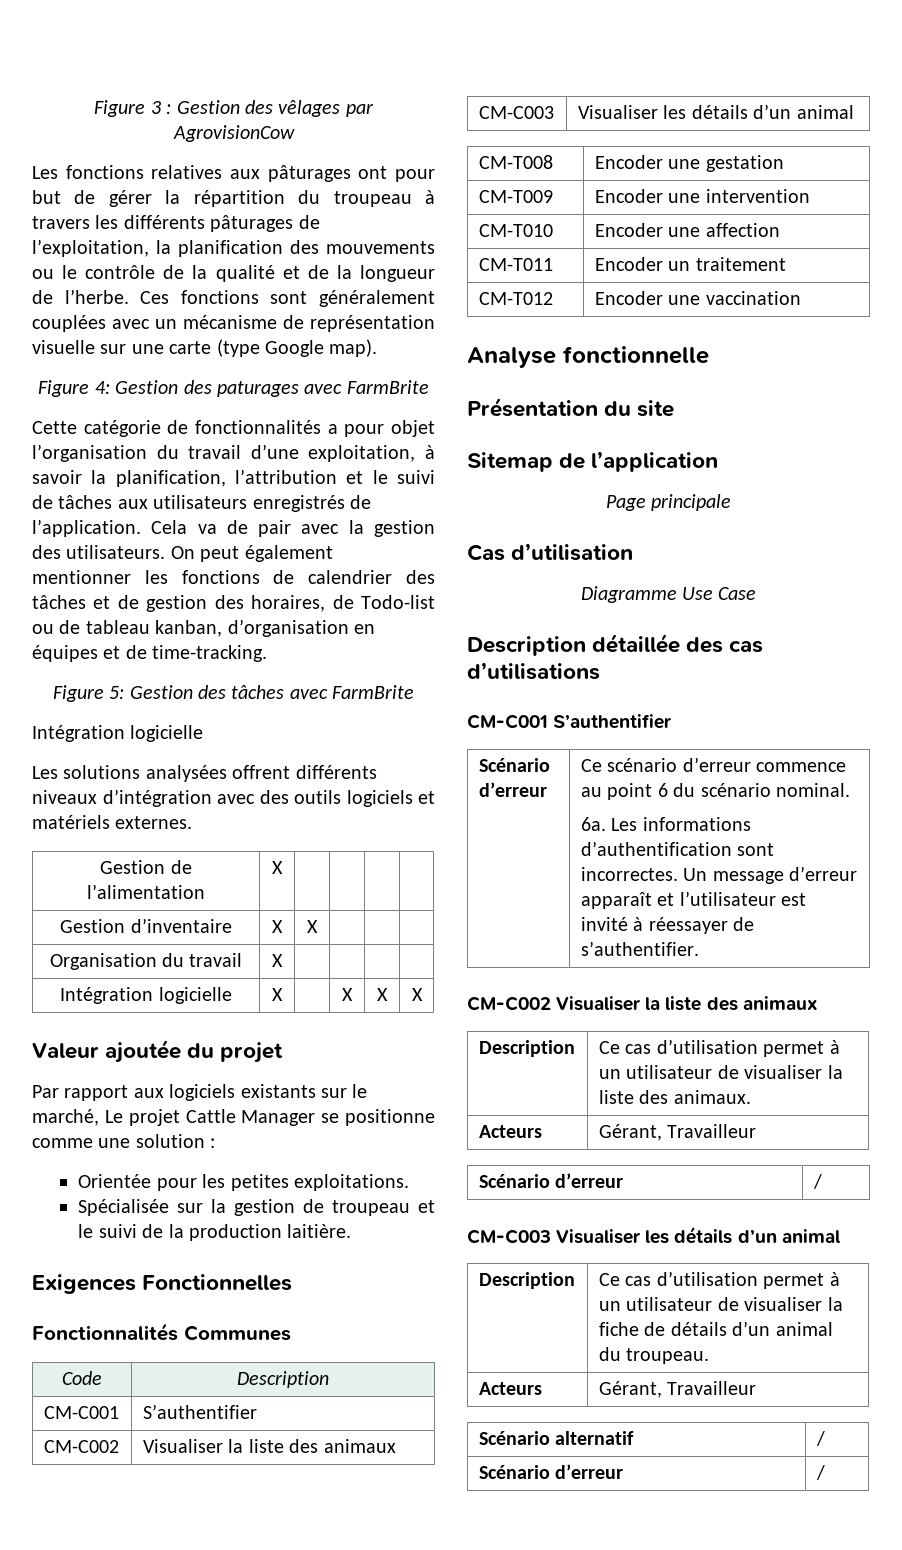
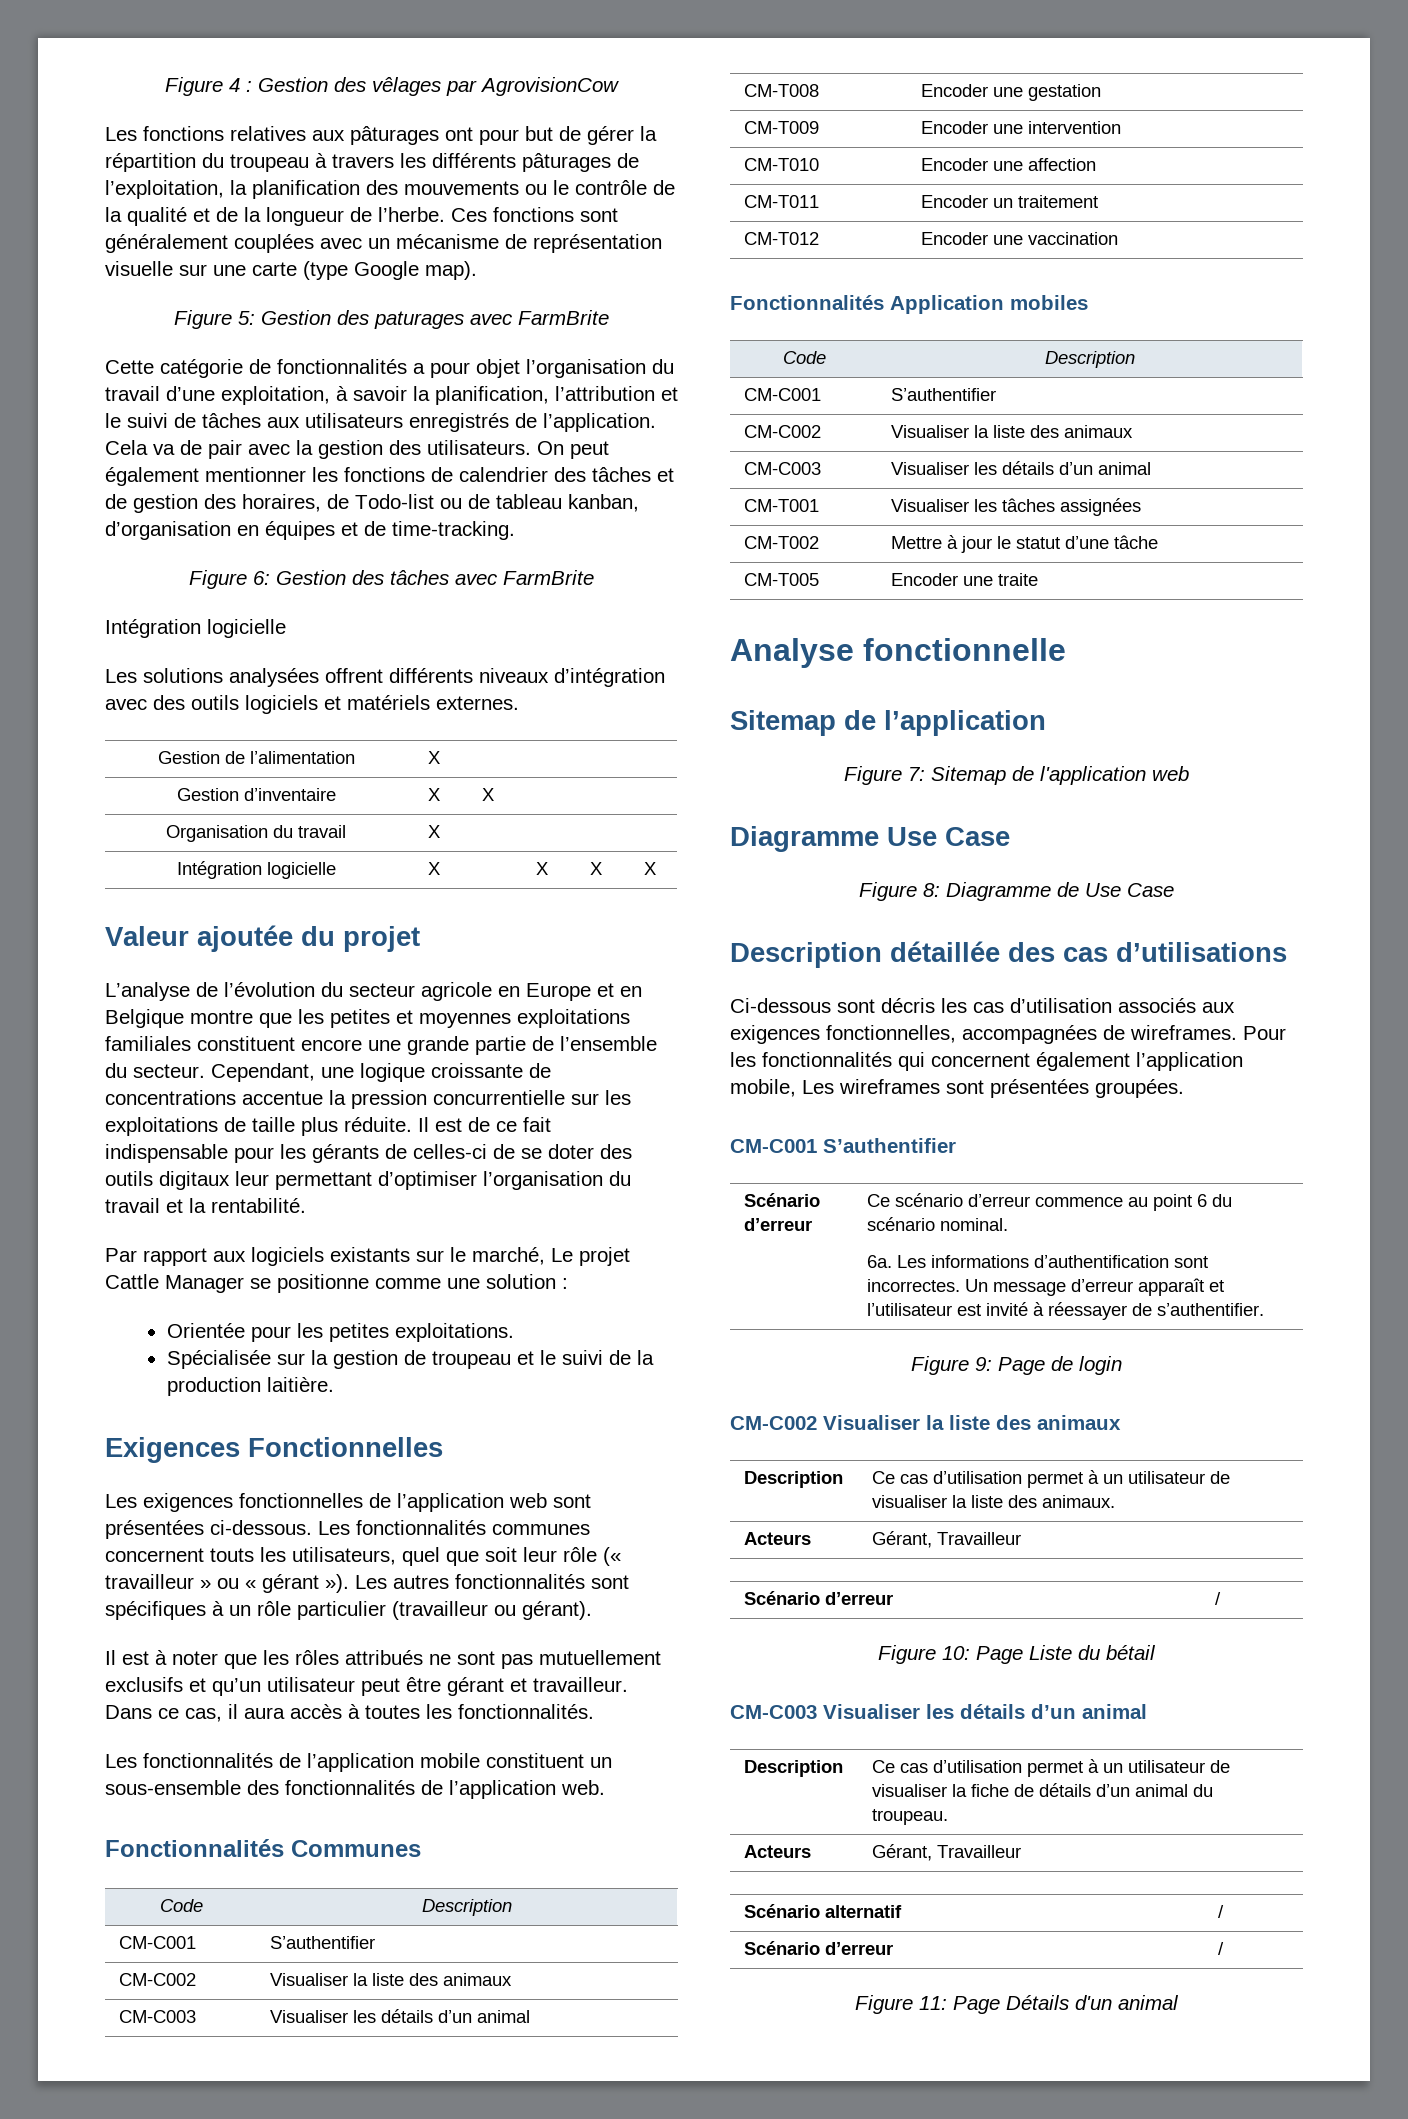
- Figure 3 : Gestion des vêlages par AgrovisionCow
+ Figure 4 : Gestion des vêlages par AgrovisionCow
- Figure 4: Gestion des paturages avec FarmBrite
+ Figure 5: Gestion des paturages avec FarmBrite
- Figure 5: Gestion des tâches avec FarmBrite
+ Figure 6: Gestion des tâches avec FarmBrite
+ L’analyse de l’évolution du secteur agricole en Europe et en Belgique montre que les petites et moyennes exploitations familiales constituent encore une grande partie de l’ensemble du secteur. Cependant, une logique croissante de concentrations accentue la pression concurrentielle sur les exploitations de taille plus réduite. Il est de ce fait indispensable pour les gérants de celles-ci de se doter des outils digitaux leur permettant d’optimiser l’organisation du travail et la rentabilité.
+ Les exigences fonctionnelles de l’application web sont présentées ci-dessous. Les fonctionnalités communes concernent touts les utilisateurs, quel que soit leur rôle (« travailleur » ou « gérant »). Les autres fonctionnalités sont spécifiques à un rôle particulier (travailleur ou gérant).
+ Il est à noter que les rôles attribués ne sont pas mutuellement exclusifs et qu’un utilisateur peut être gérant et travailleur. Dans ce cas, il aura accès à toutes les fonctionnalités.
+ Les fonctionnalités de l’application mobile constituent un sous-ensemble des fonctionnalités de l’application web.
+ Fonctionnalités Application mobiles
+ Code | Description
+ CM-C001 | S’authentifier
+ CM-C002 | Visualiser la liste des animaux
+ CM-C003 | Visualiser les détails d’un animal
+ CM-T001 | Visualiser les tâches assignées
+ CM-T002 | Mettre à jour le statut d’une tâche
+ CM-T005 | Encoder une traite
- Présentation du site
- Page principale
- Cas d’utilisation
+ Figure 7: Sitemap de l'application web
  Diagramme Use Case
+ Figure 8: Diagramme de Use Case
+ Ci-dessous sont décris les cas d’utilisation associés aux exigences fonctionnelles, accompagnées de wireframes. Pour les fonctionnalités qui concernent également l’application mobile, Les wireframes sont présentées groupées.
+ Figure 9: Page de login
+ Figure 10: Page Liste du bétail
+ Figure 11: Page Détails d'un animal

